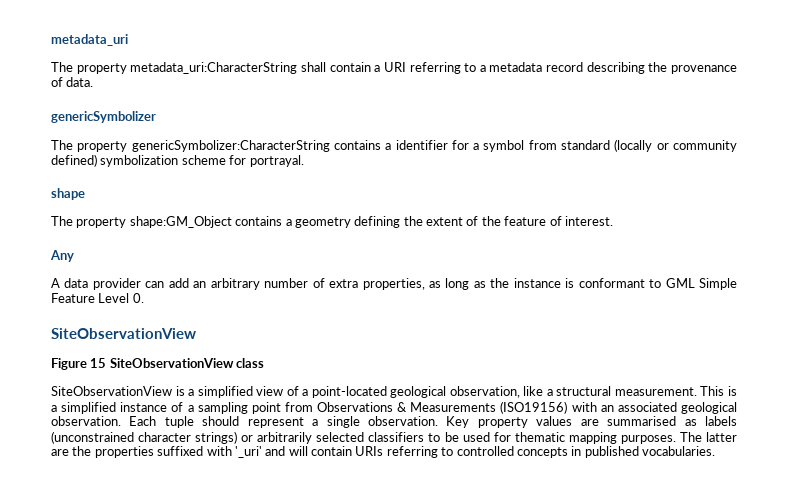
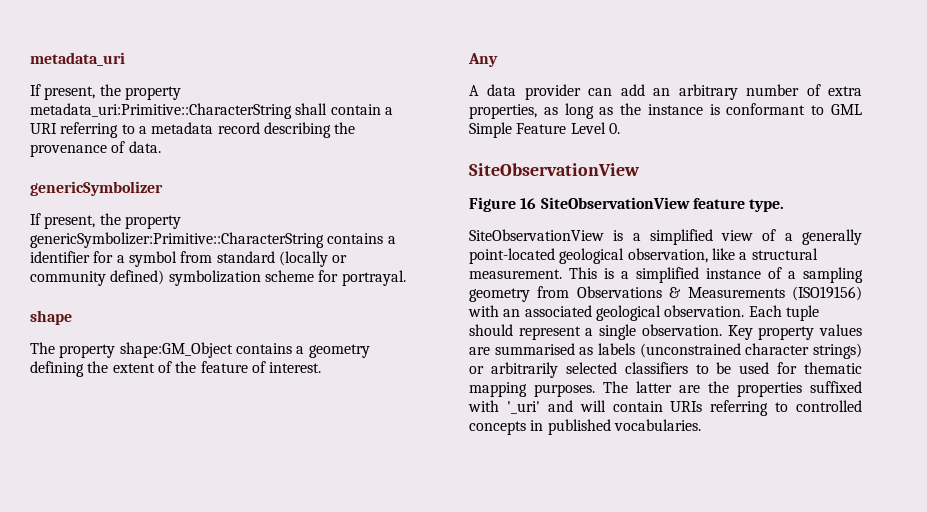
- The property metadata_uri:CharacterString shall contain a URI referring to a metadata record describing the provenance of data.
+ If present, the property metadata_uri:Primitive::CharacterString shall contain a URI referring to a metadata record describing the provenance of data.
- The property genericSymbolizer:CharacterString contains a identifier for a symbol from standard (locally or community defined) symbolization scheme for portrayal.
+ If present, the property genericSymbolizer:Primitive::CharacterString contains a identifier for a symbol from standard (locally or community defined) symbolization scheme for portrayal.
- Figure 15 SiteObservationView class
+ Figure 16 SiteObservationView feature type.
- SiteObservationView is a simplified view of a point-located geological observation, like a structural measurement.
+ SiteObservationView is a simplified view of a generally point-located geological observation, like a structural measurement.
- This is a simplified instance of a sampling point from Observations & Measurements (ISO19156) with an associated geological observation.
+ This is a simplified instance of a sampling geometry from Observations & Measurements (ISO19156) with an associated geological observation.

